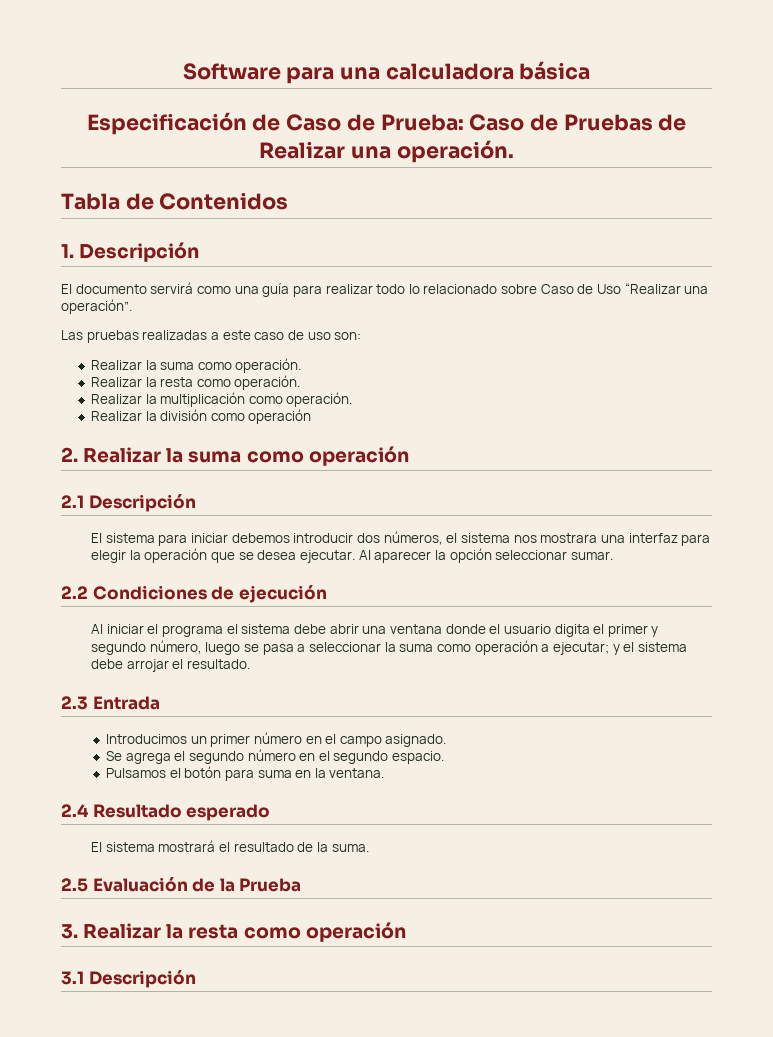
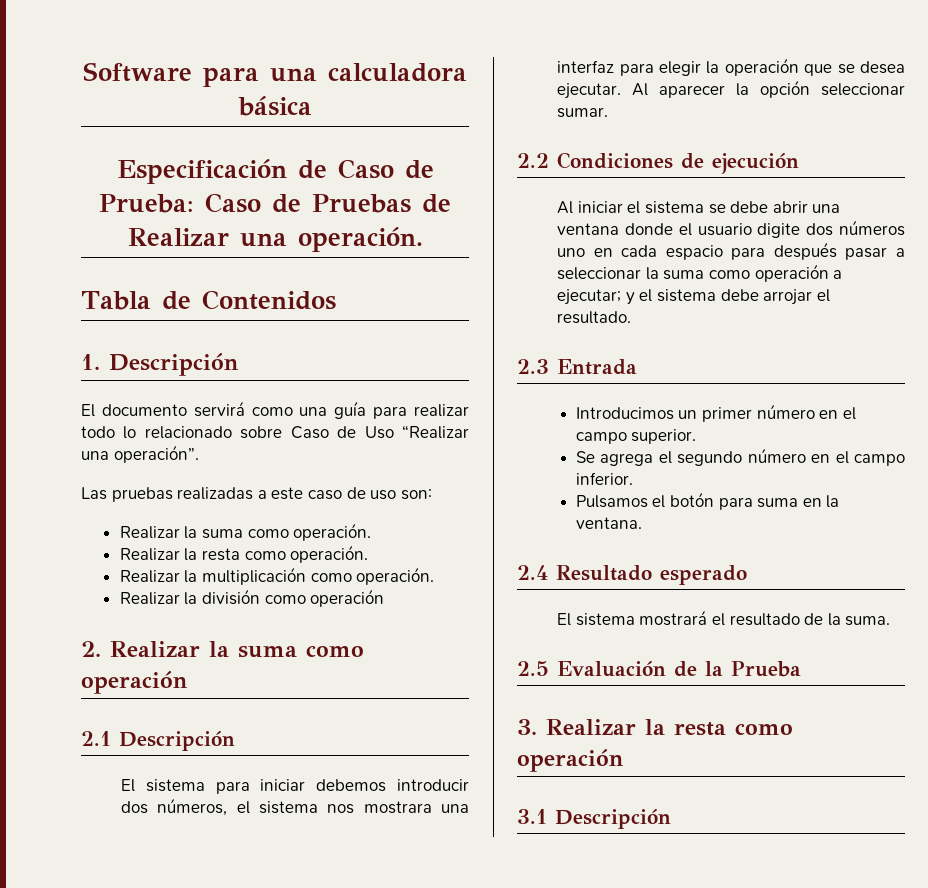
- Al iniciar el programa el sistema debe abrir una ventana donde el usuario digita el primer y segundo número, luego se pasa a seleccionar la suma como operación a ejecutar; y el sistema debe arrojar el resultado.
+ Al iniciar el sistema se debe abrir una ventana donde el usuario digite dos números uno en cada espacio para después pasar a seleccionar la suma como operación a ejecutar; y el sistema debe arrojar el resultado.
- Introducimos un primer número en el campo asignado.
+ Introducimos un primer número en el campo superior.
- Se agrega el segundo número en el segundo espacio.
+ Se agrega el segundo número en el campo inferior.

